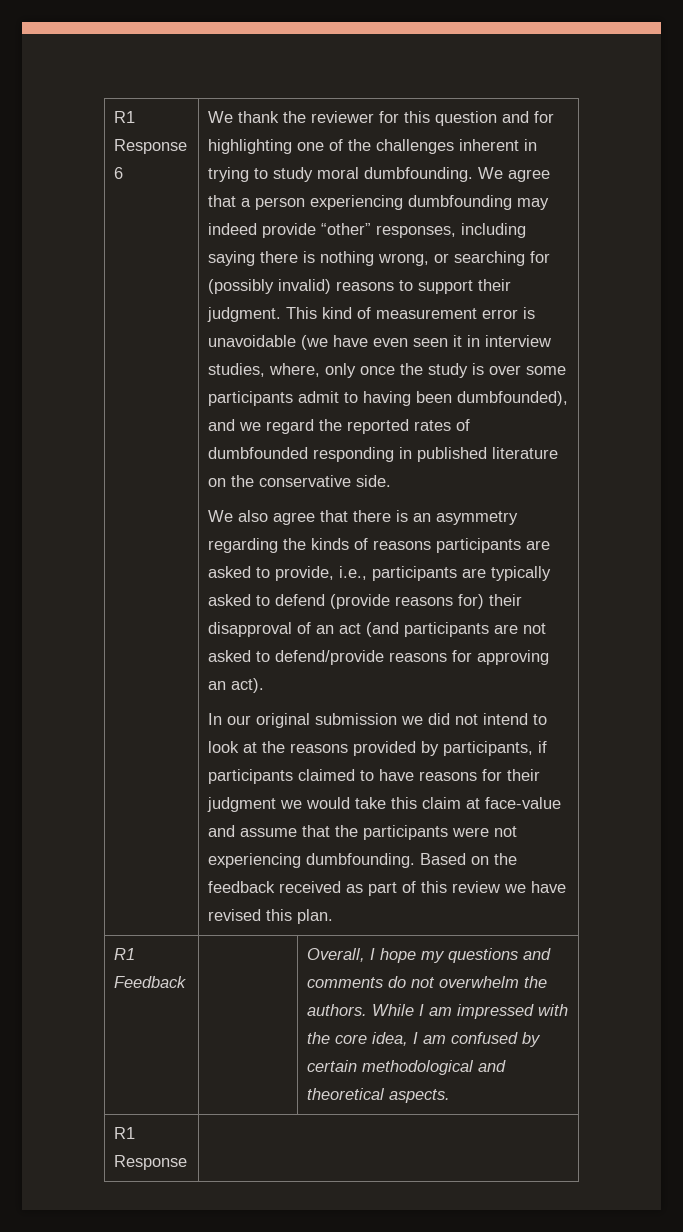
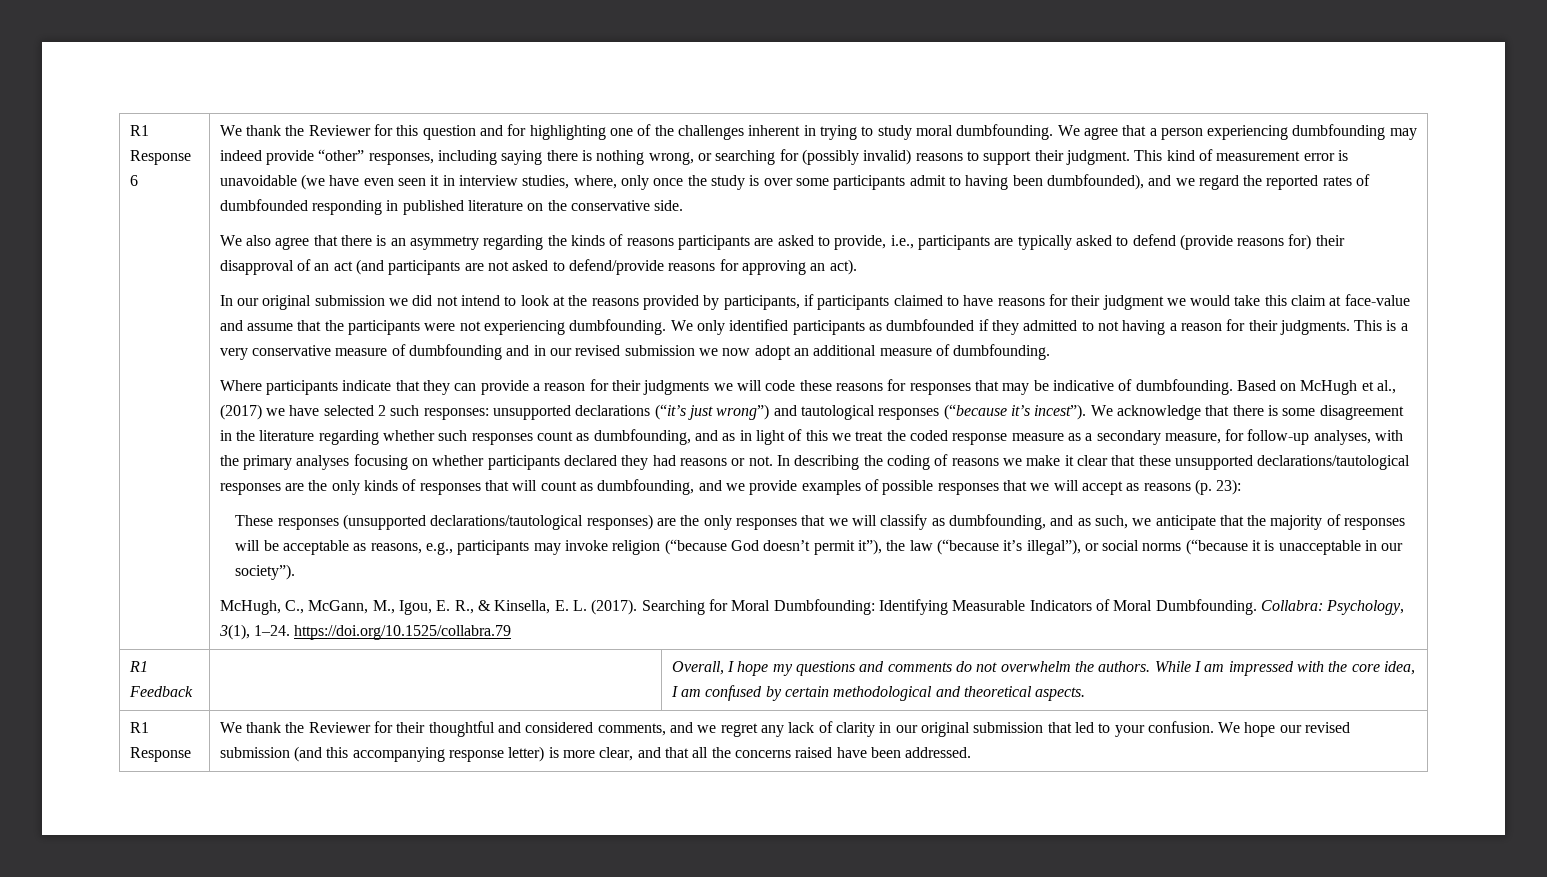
- We thank the reviewer for this question and for highlighting one of the challenges inherent in trying to study moral dumbfounding.
+ We thank the Reviewer for this question and for highlighting one of the challenges inherent in trying to study moral dumbfounding.
- Based on the feedback received as part of this review we have revised this plan.
+ We only identified participants as dumbfounded if they admitted to not having a reason for their judgments. This is a very conservative measure of dumbfounding and in our revised submission we now adopt an additional measure of dumbfounding.
+ Where participants indicate that they can provide a reason for their judgments we will code these reasons for responses that may be indicative of dumbfounding. Based on McHugh et al., (2017) we have selected 2 such responses: unsupported declarations (“it’s just wrong”) and tautological responses (“because it’s incest”). We acknowledge that there is some disagreement in the literature regarding whether such responses count as dumbfounding, and as in light of this we treat the coded response measure as a secondary measure, for follow-up analyses, with the primary analyses focusing on whether participants declared they had reasons or not. In describing the coding of reasons we make it clear that these unsupported declarations/tautological responses are the only kinds of responses that will count as dumbfounding, and we provide examples of possible responses that we will accept as reasons (p. 23):
+ These responses (unsupported declarations/tautological responses) are the only responses that we will classify as dumbfounding, and as such, we anticipate that the majority of responses will be acceptable as reasons, e.g., participants may invoke religion (“because God doesn’t permit it”), the law (“because it’s illegal”), or social norms (“because it is unacceptable in our society”).
+ McHugh, C., McGann, M., Igou, E. R., & Kinsella, E. L. (2017). Searching for Moral Dumbfounding: Identifying Measurable Indicators of Moral Dumbfounding. Collabra: Psychology, 3(1), 1–24. https://doi.org/10.1525/collabra.79
+ We thank the Reviewer for their thoughtful and considered comments, and we regret any lack of clarity in our original submission that led to your confusion. We hope our revised submission (and this accompanying response letter) is more clear, and that all the concerns raised have been addressed.

